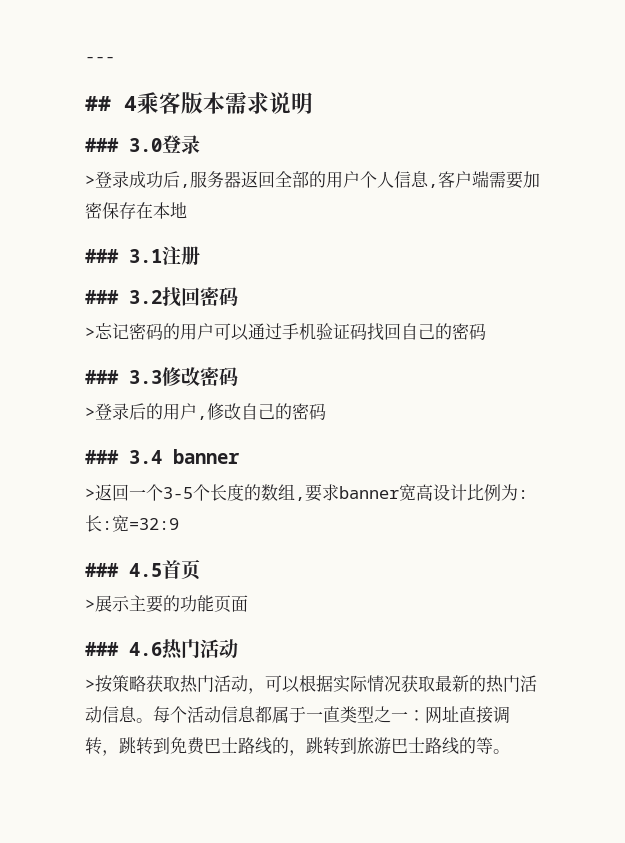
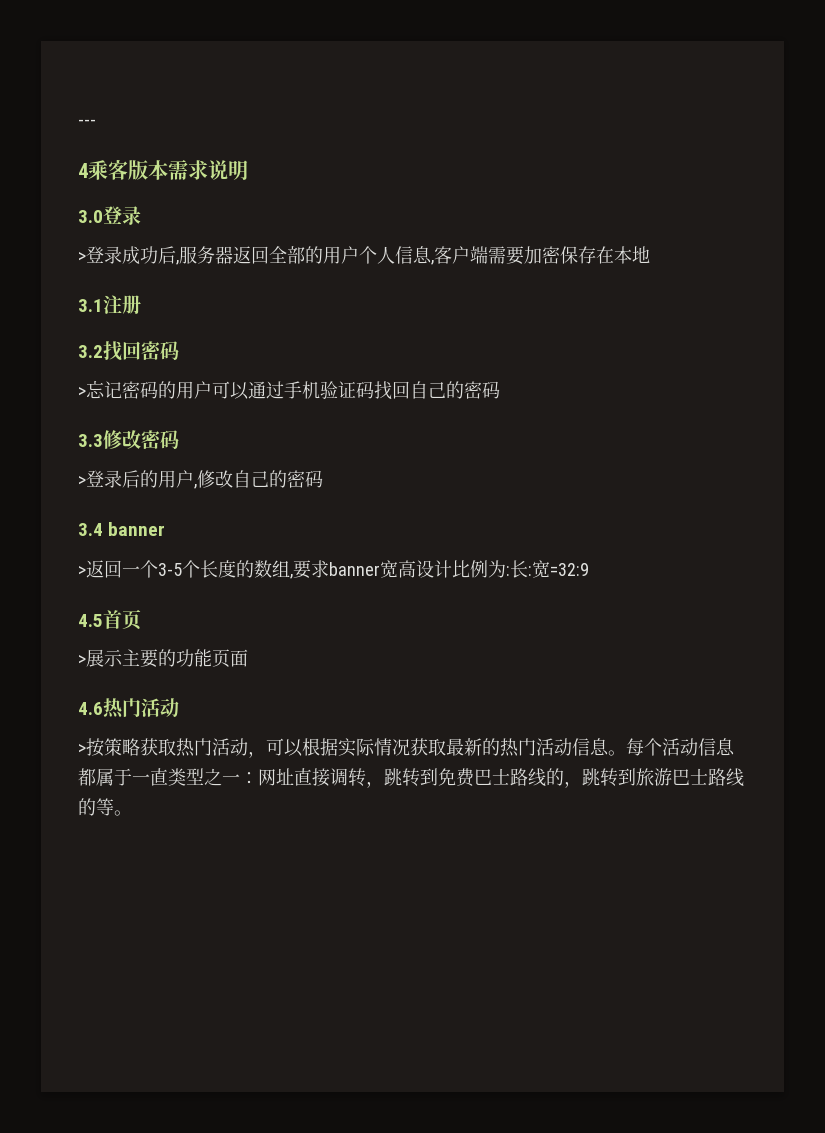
- ## 4乘客版本需求说明
+ 4乘客版本需求说明
- ### 3.0登录
+ 3.0登录
- ### 3.1注册
+ 3.1注册
- ### 3.2找回密码
+ 3.2找回密码
- ### 3.3修改密码
+ 3.3修改密码
- ### 3.4 banner
+ 3.4 banner
- ### 4.5首页
+ 4.5首页
- ### 4.6热门活动
+ 4.6热门活动

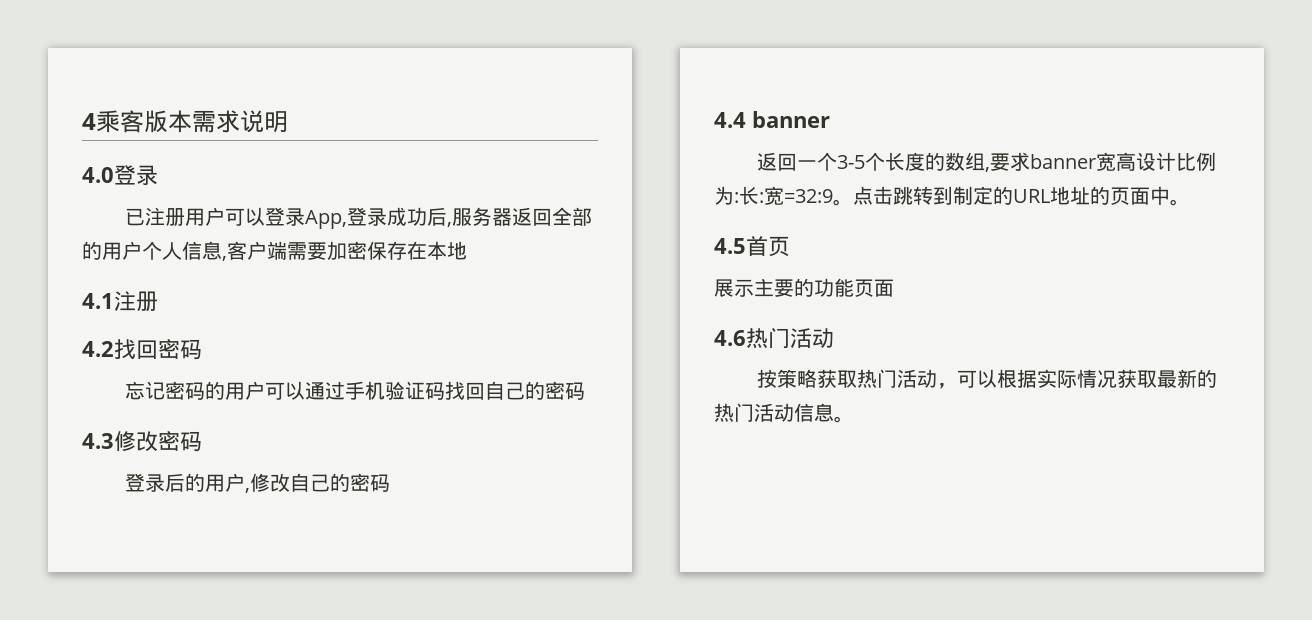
- ---
- 3.0登录
+ 4.0登录
- >登录成功后,服务器返回全部的用户个人信息,客户端需要加密保存在本地
+ 已注册用户可以登录App,登录成功后,服务器返回全部的用户个人信息,客户端需要加密保存在本地
- 3.1注册
+ 4.1注册
- 3.2找回密码
+ 4.2找回密码
- >忘记密码的用户可以通过手机验证码找回自己的密码
+ 忘记密码的用户可以通过手机验证码找回自己的密码
- 3.3修改密码
+ 4.3修改密码
- >登录后的用户,修改自己的密码
+ 登录后的用户,修改自己的密码
- 3.4 banner
+ 4.4 banner
- >返回一个3-5个长度的数组,要求banner宽高设计比例为:长:宽=32:9
+ 返回一个3-5个长度的数组,要求banner宽高设计比例为:长:宽=32:9。点击跳转到制定的URL地址的页面中。
- >展示主要的功能页面
+ 展示主要的功能页面
- >按策略获取热门活动，可以根据实际情况获取最新的热门活动信息。每个活动信息都属于一直类型之一：网址直接调转，跳转到免费巴士路线的，跳转到旅游巴士路线的等。
+ 按策略获取热门活动，可以根据实际情况获取最新的热门活动信息。

